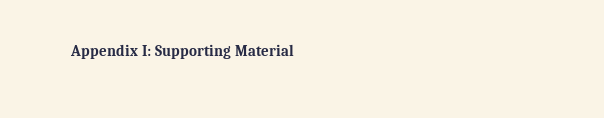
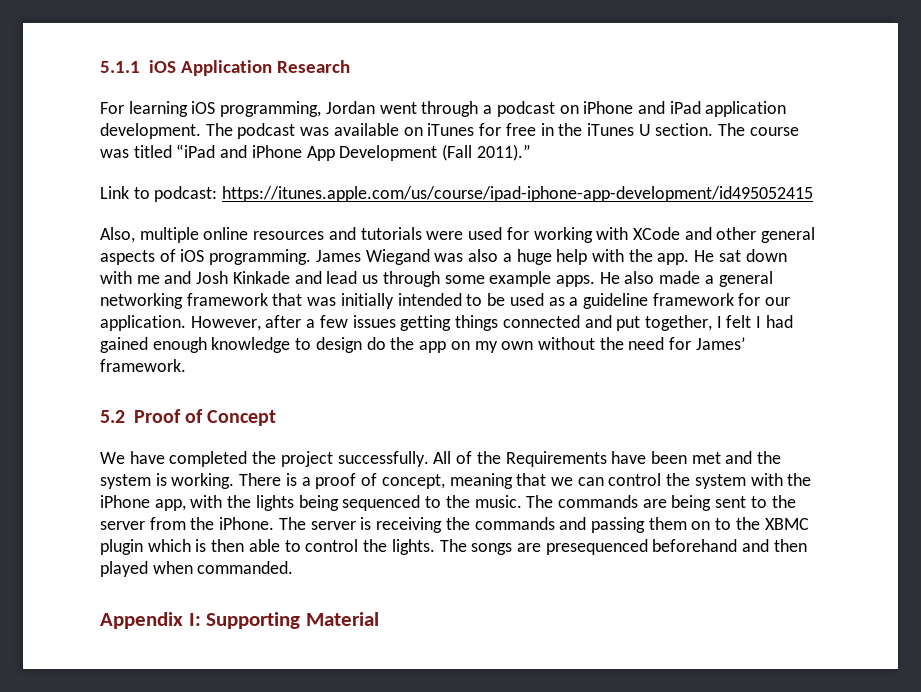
+ 5.1.1 iOS Application Research
+ For learning iOS programming, Jordan went through a podcast on iPhone and iPad application development. The podcast was available on iTunes for free in the iTunes U section. The course was titled “iPad and iPhone App Development (Fall 2011).”
+ Link to podcast: https://itunes.apple.com/us/course/ipad-iphone-app-development/id495052415
+ Also, multiple online resources and tutorials were used for working with XCode and other general aspects of iOS programming. James Wiegand was also a huge help with the app. He sat down with me and Josh Kinkade and lead us through some example apps. He also made a general networking framework that was initially intended to be used as a guideline framework for our application. However, after a few issues getting things connected and put together, I felt I had gained enough knowledge to design do the app on my own without the need for James’ framework.
+ 5.2 Proof of Concept
+ We have completed the project successfully. All of the Requirements have been met and the system is working. There is a proof of concept, meaning that we can control the system with the iPhone app, with the lights being sequenced to the music. The commands are being sent to the server from the iPhone. The server is receiving the commands and passing them on to the XBMC plugin which is then able to control the lights. The songs are presequenced beforehand and then played when commanded.

